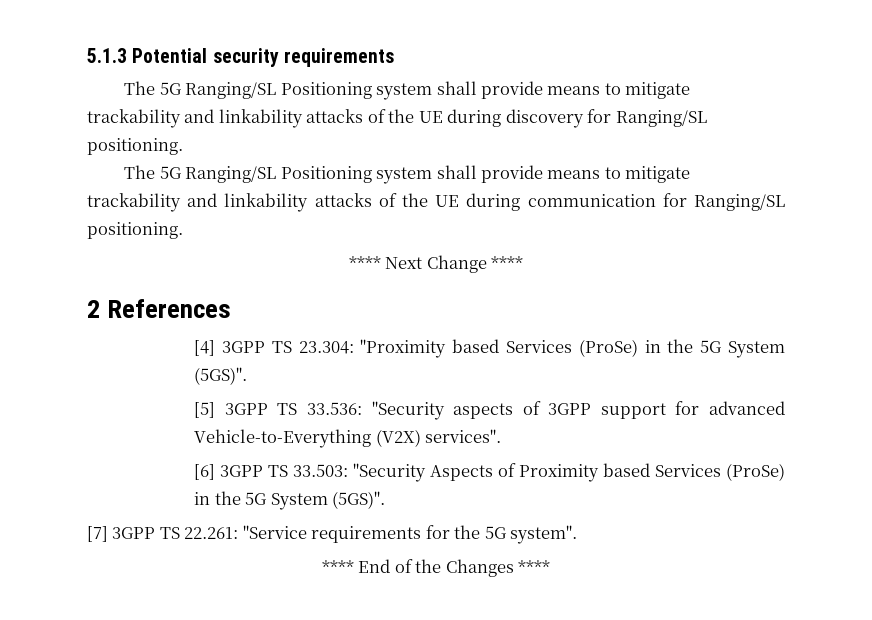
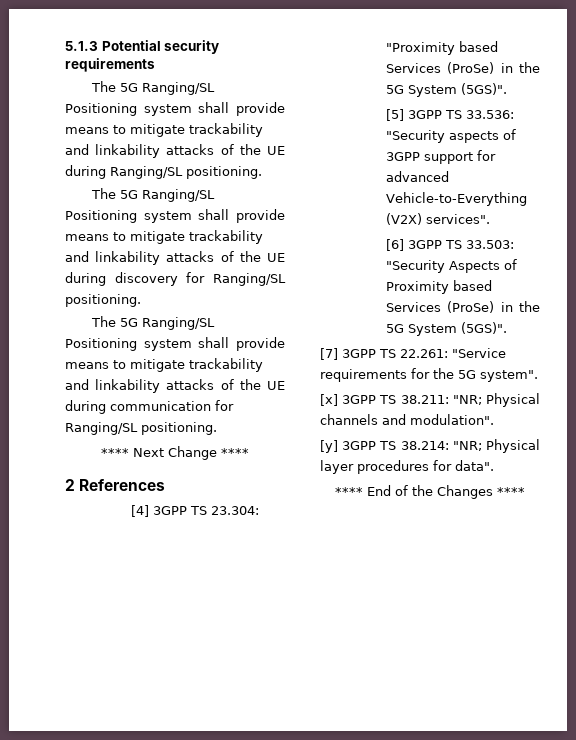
+ The 5G Ranging/SL Positioning system shall provide means to mitigate trackability and linkability attacks of the UE during Ranging/SL positioning.
+ [x] 3GPP TS 38.211: "NR; Physical channels and modulation".
+ [y] 3GPP TS 38.214: "NR; Physical layer procedures for data".

